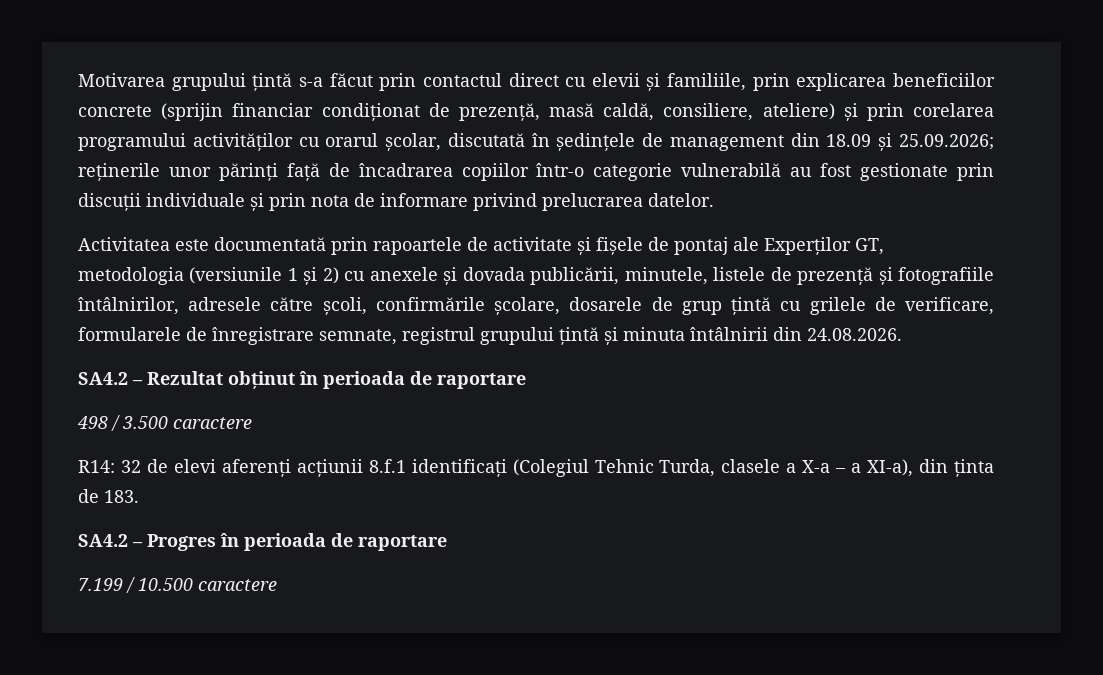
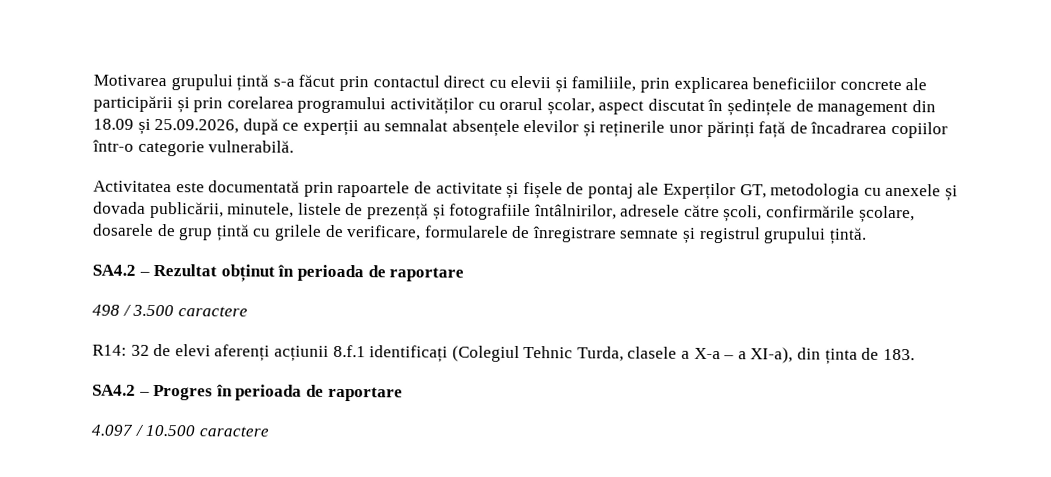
- Motivarea grupului țintă s-a făcut prin contactul direct cu elevii și familiile, prin explicarea beneficiilor concrete (sprijin financiar condiționat de prezență, masă caldă, consiliere, ateliere) și prin corelarea programului activităților cu orarul școlar, discutată în ședințele de management din 18.09 și 25.09.2026; reținerile unor părinți față de încadrarea copiilor într-o categorie vulnerabilă au fost gestionate prin discuții individuale și prin nota de informare privind prelucrarea datelor.
+ Motivarea grupului țintă s-a făcut prin contactul direct cu elevii și familiile, prin explicarea beneficiilor concrete ale participării și prin corelarea programului activităților cu orarul școlar, aspect discutat în ședințele de management din 18.09 și 25.09.2026, după ce experții au semnalat absențele elevilor și reținerile unor părinți față de încadrarea copiilor într-o categorie vulnerabilă.
- Activitatea este documentată prin rapoartele de activitate și fișele de pontaj ale Experților GT, metodologia (versiunile 1 și 2) cu anexele și dovada publicării, minutele, listele de prezență și fotografiile întâlnirilor, adresele către școli, confirmările școlare, dosarele de grup țintă cu grilele de verificare, formularele de înregistrare semnate, registrul grupului țintă și minuta întâlnirii din 24.08.2026.
+ Activitatea este documentată prin rapoartele de activitate și fișele de pontaj ale Experților GT, metodologia cu anexele și dovada publicării, minutele, listele de prezență și fotografiile întâlnirilor, adresele către școli, confirmările școlare, dosarele de grup țintă cu grilele de verificare, formularele de înregistrare semnate și registrul grupului țintă.
- 7.199 / 10.500 caractere
+ 4.097 / 10.500 caractere

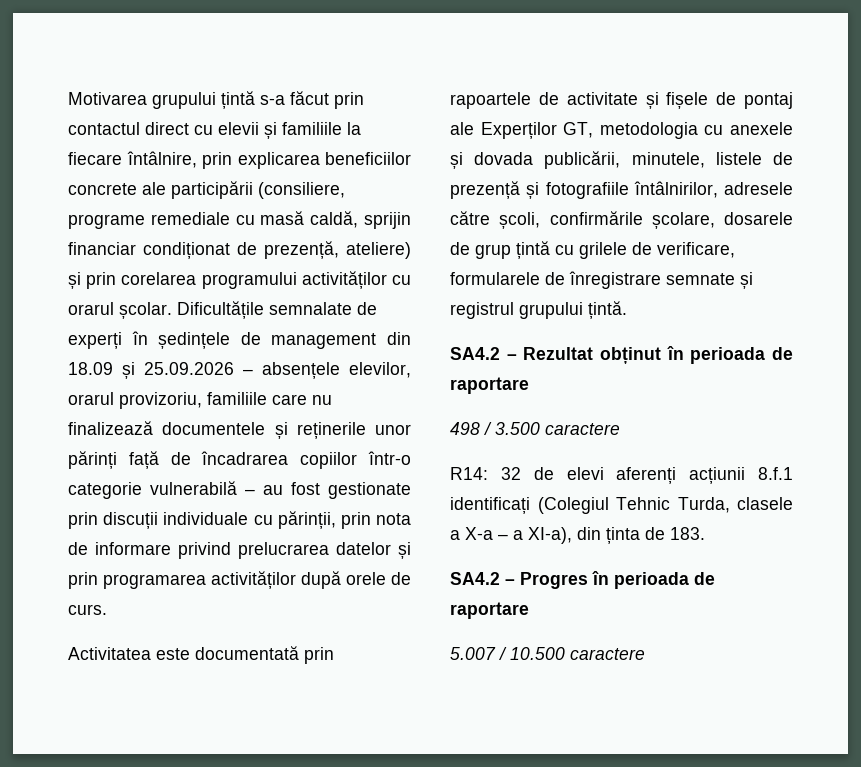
- Motivarea grupului țintă s-a făcut prin contactul direct cu elevii și familiile, prin explicarea beneficiilor concrete ale participării și prin corelarea programului activităților cu orarul școlar, aspect discutat în ședințele de management din 18.09 și 25.09.2026, după ce experții au semnalat absențele elevilor și reținerile unor părinți față de încadrarea copiilor într-o categorie vulnerabilă.
+ Motivarea grupului țintă s-a făcut prin contactul direct cu elevii și familiile la fiecare întâlnire, prin explicarea beneficiilor concrete ale participării (consiliere, programe remediale cu masă caldă, sprijin financiar condiționat de prezență, ateliere) și prin corelarea programului activităților cu orarul școlar. Dificultățile semnalate de experți în ședințele de management din 18.09 și 25.09.2026 – absențele elevilor, orarul provizoriu, familiile care nu finalizează documentele și reținerile unor părinți față de încadrarea copiilor într-o categorie vulnerabilă – au fost gestionate prin discuții individuale cu părinții, prin nota de informare privind prelucrarea datelor și prin programarea activităților după orele de curs.
- 4.097 / 10.500 caractere
+ 5.007 / 10.500 caractere

